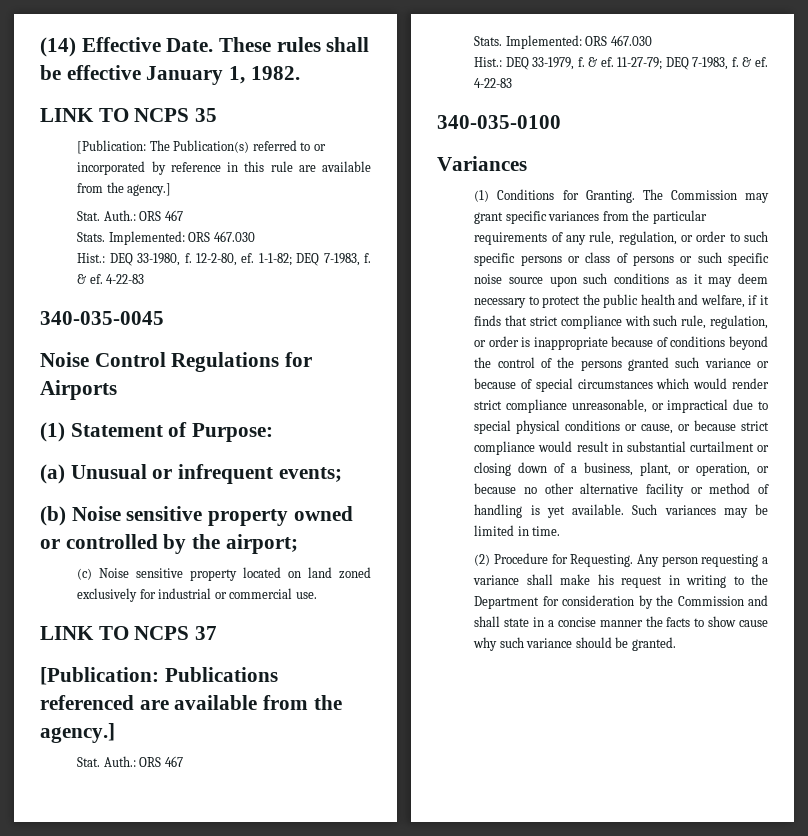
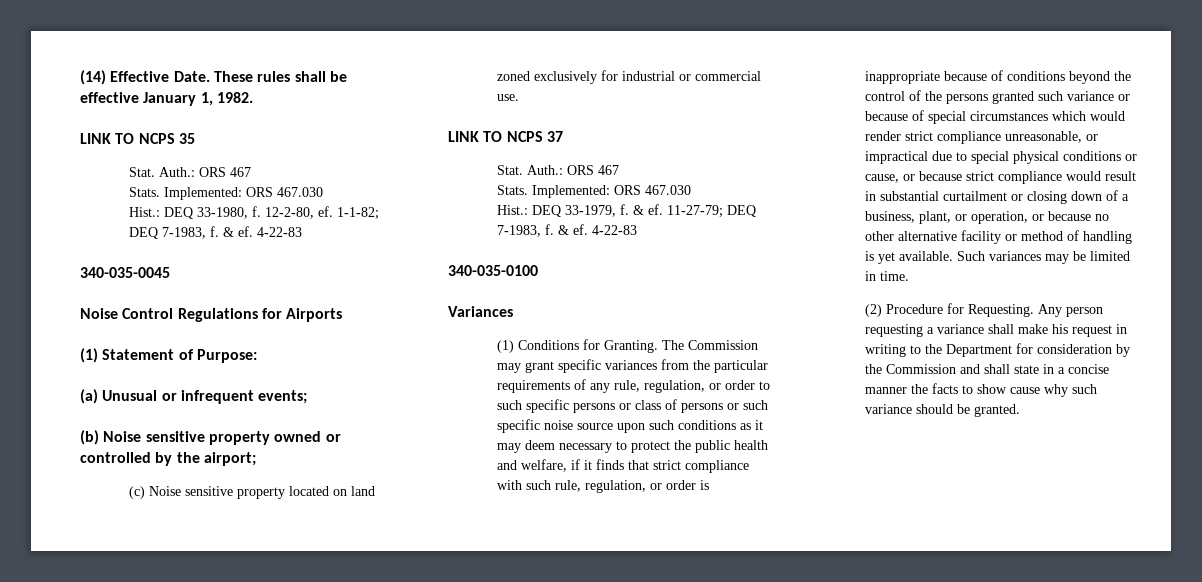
- [Publication: The Publication(s) referred to or incorporated by reference in this rule are available from the agency.]
- [Publication: Publications referenced are available from the agency.]

